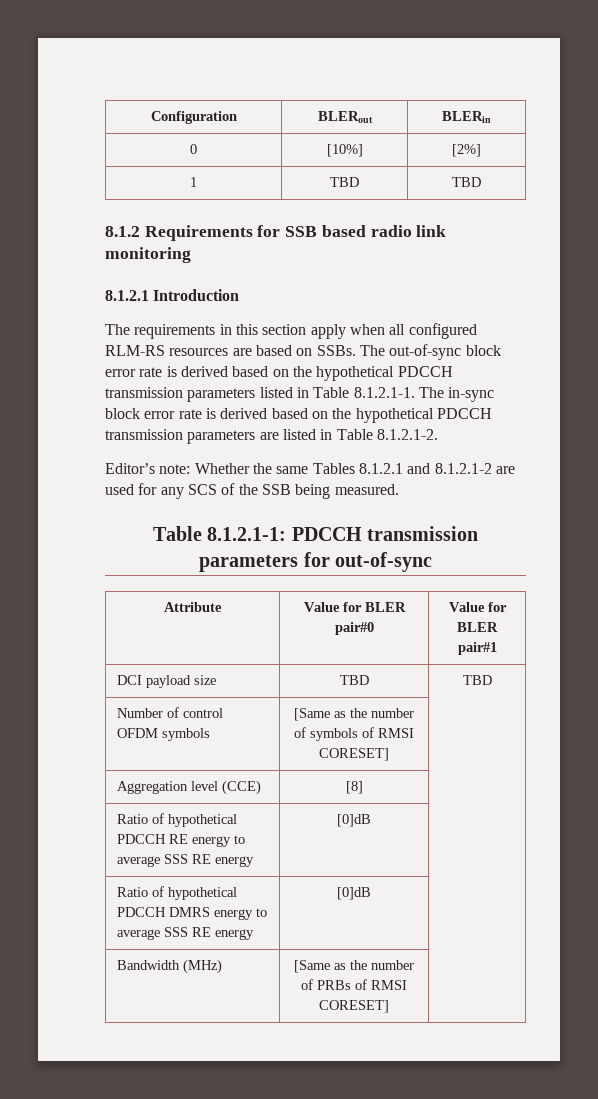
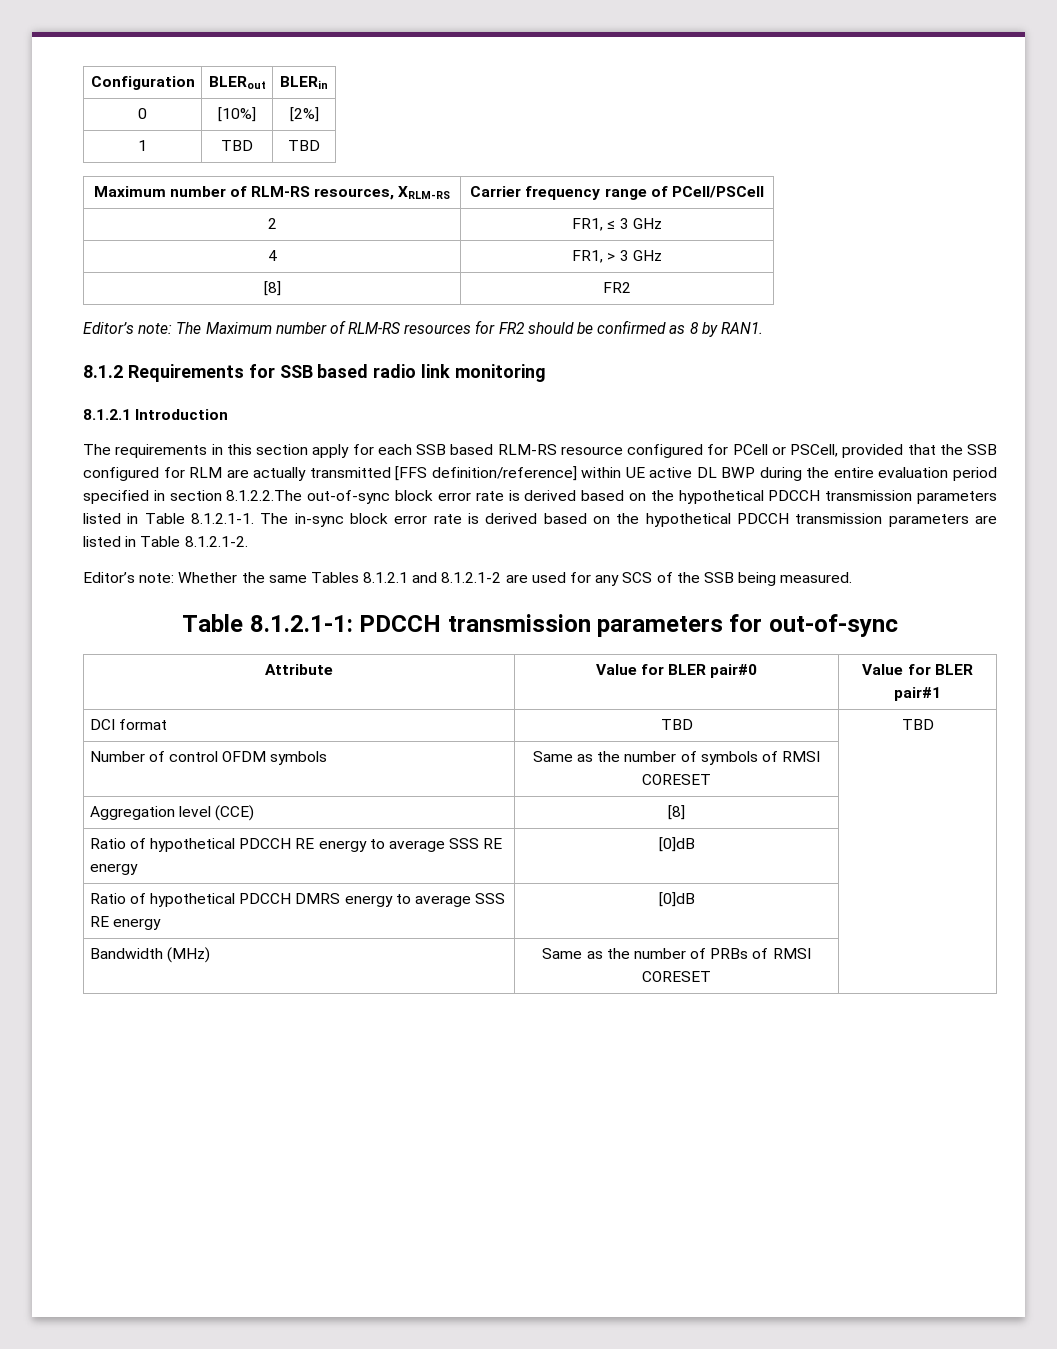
+ Maximum number of RLM-RS resources, XRLM-RS | Carrier frequency range of PCell/PSCell
+ 2 | FR1, ≤ 3 GHz
+ 4 | FR1, > 3 GHz
+ [8] | FR2
+ Editor’s note: The Maximum number of RLM-RS resources for FR2 should be confirmed as 8 by RAN1.
- The requirements in this section apply when all configured RLM-RS resources are based on SSBs. The out-of-sync block error rate is derived based on the hypothetical PDCCH transmission parameters listed in Table 8.1.2.1-1. The in-sync block error rate is derived based on the hypothetical PDCCH transmission parameters are listed in Table 8.1.2.1-2.
+ The requirements in this section apply for each SSB based RLM-RS resource configured for PCell or PSCell, provided that the SSB configured for RLM are actually transmitted [FFS definition/reference] within UE active DL BWP during the entire evaluation period specified in section 8.1.2.2.The out-of-sync block error rate is derived based on the hypothetical PDCCH transmission parameters listed in Table 8.1.2.1-1. The in-sync block error rate is derived based on the hypothetical PDCCH transmission parameters are listed in Table 8.1.2.1-2.
- DCI payload size | TBD | TBD
+ DCI format | TBD | TBD
- Number of control OFDM symbols | [Same as the number of symbols of RMSI CORESET] |
+ Number of control OFDM symbols | Same as the number of symbols of RMSI CORESET |
- Bandwidth (MHz) | [Same as the number of PRBs of RMSI CORESET] |
+ Bandwidth (MHz) | Same as the number of PRBs of RMSI CORESET |

